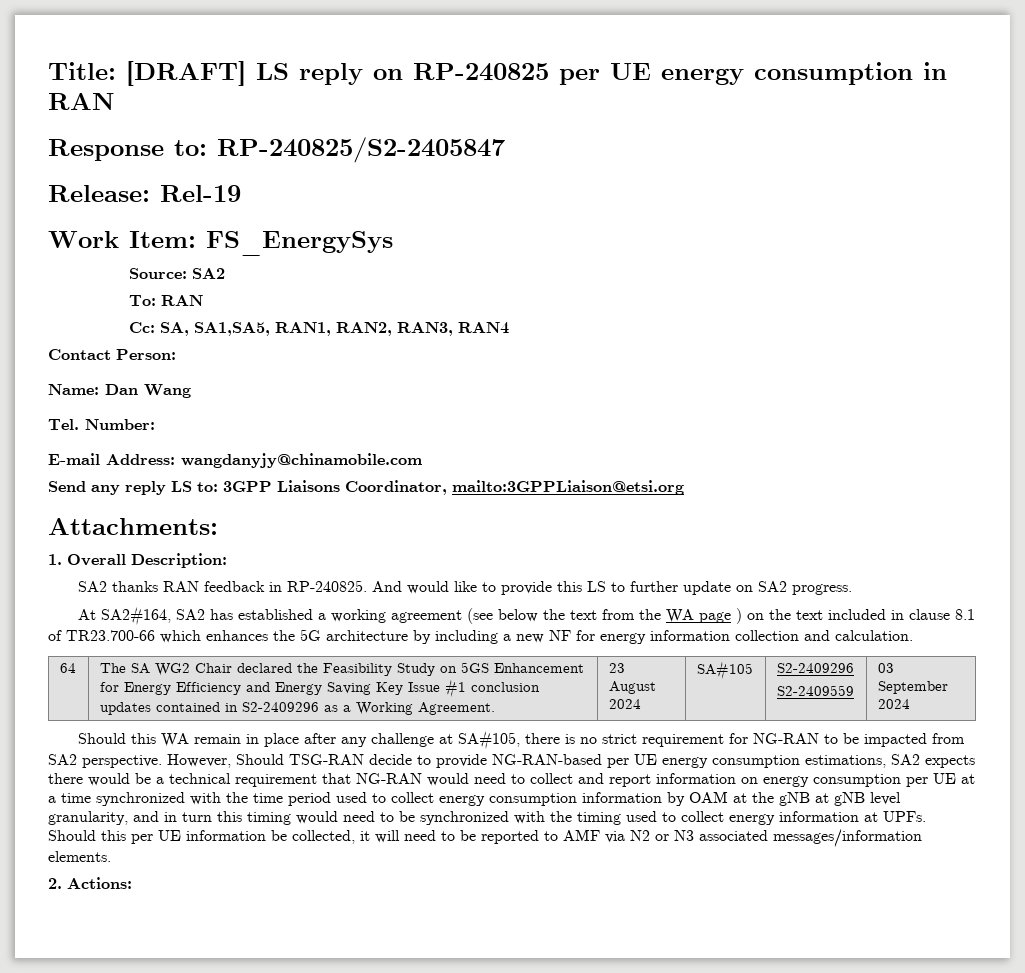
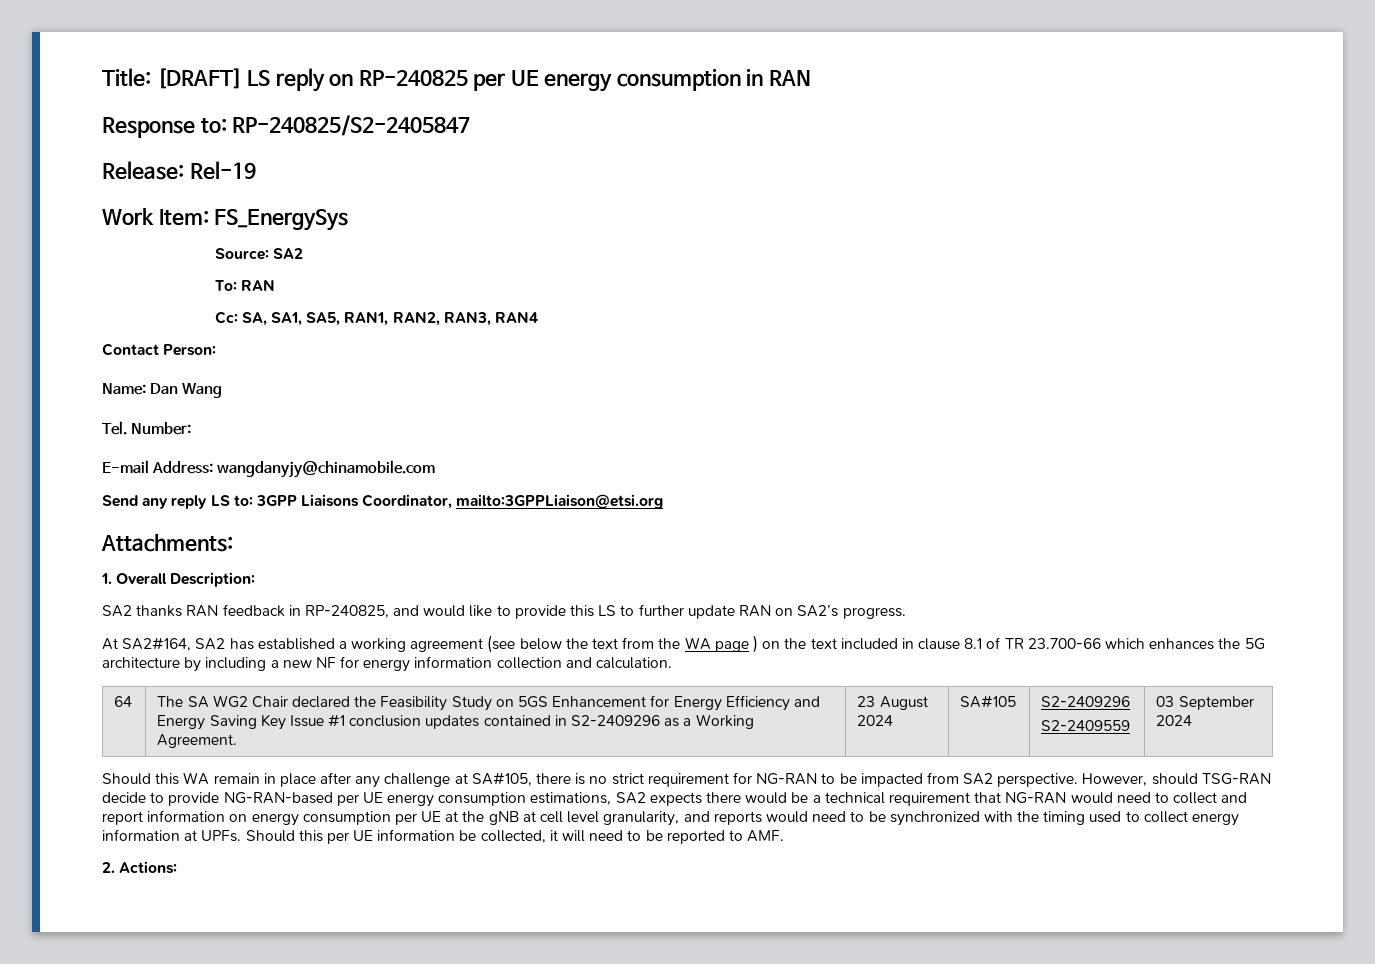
- Cc: SA, SA1,SA5, RAN1, RAN2, RAN3, RAN4
+ Cc: SA, SA1, SA5, RAN1, RAN2, RAN3, RAN4
- SA2 thanks RAN feedback in RP-240825. And would like to provide this LS to further update on SA2 progress.
+ SA2 thanks RAN feedback in RP-240825, and would like to provide this LS to further update RAN on SA2’s progress.
- At SA2#164, SA2 has established a working agreement (see below the text from the WA page ) on the text included in clause 8.1 of TR23.700-66 which enhances the 5G architecture by including a new NF for energy information collection and calculation.
+ At SA2#164, SA2 has established a working agreement (see below the text from the WA page ) on the text included in clause 8.1 of TR 23.700-66 which enhances the 5G architecture by including a new NF for energy information collection and calculation.
- However, Should TSG-RAN decide to provide NG-RAN-based per UE energy consumption estimations, SA2 expects there would be a technical requirement that NG-RAN would need to collect and report information on energy consumption per UE at a time synchronized with the time period used to collect energy consumption information by OAM at the gNB at gNB level granularity, and in turn this timing would need to be synchronized with the timing used to collect energy information at UPFs.
+ However, should TSG-RAN decide to provide NG-RAN-based per UE energy consumption estimations, SA2 expects there would be a technical requirement that NG-RAN would need to collect and report information on energy consumption per UE at the gNB at cell level granularity, and reports would need to be synchronized with the timing used to collect energy information at UPFs.
- Should this per UE information be collected, it will need to be reported to AMF via N2 or N3 associated messages/information elements.
+ Should this per UE information be collected, it will need to be reported to AMF.

